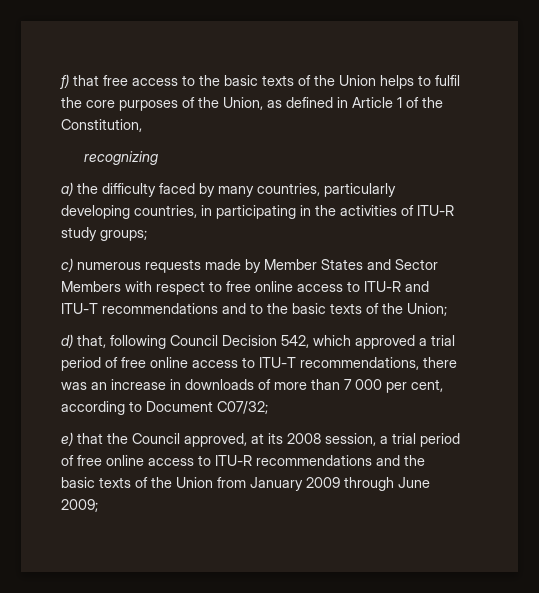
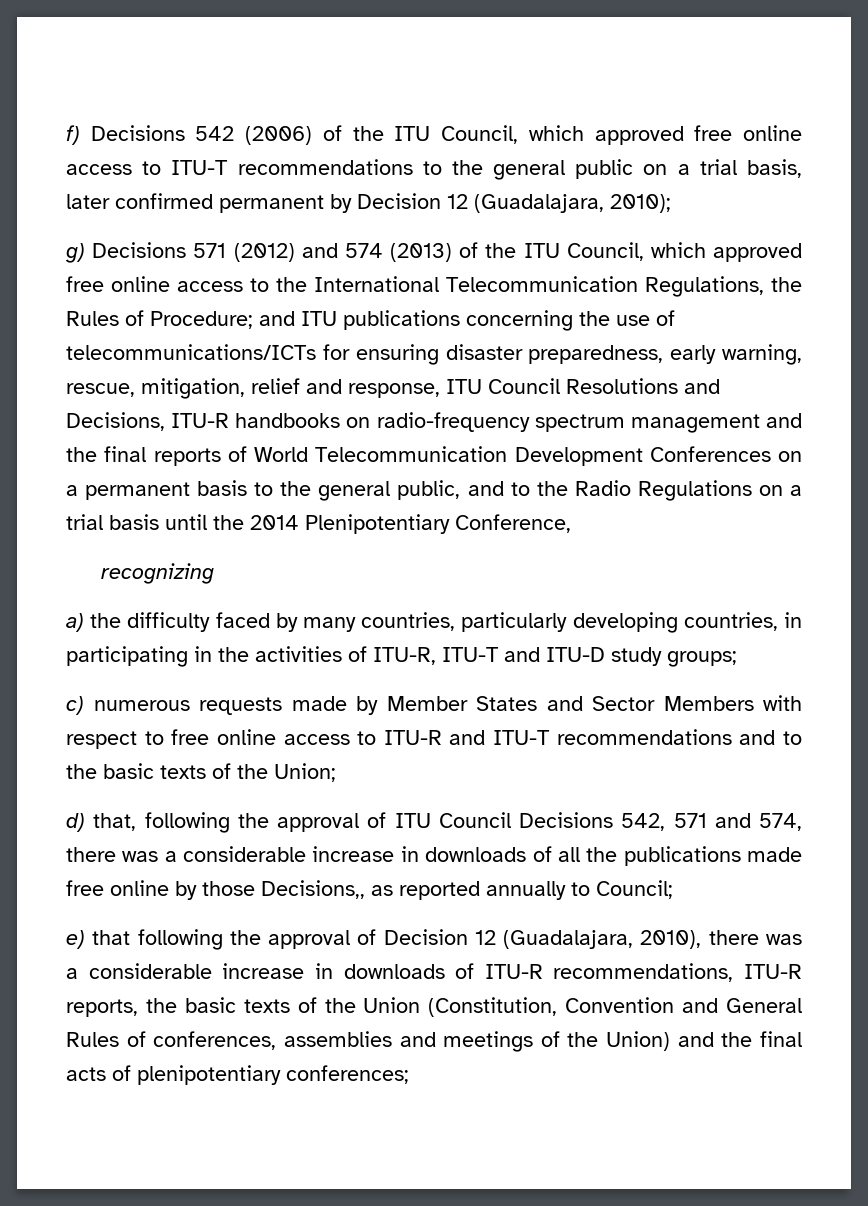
- f) that free access to the basic texts of the Union helps to fulfil the core purposes of the Union, as defined in Article 1 of the Constitution,
+ f) Decisions 542 (2006) of the ITU Council, which approved free online access to ITU-T recommendations to the general public on a trial basis, later confirmed permanent by Decision 12 (Guadalajara, 2010);
+ g) Decisions 571 (2012) and 574 (2013) of the ITU Council, which approved free online access to the International Telecommunication Regulations, the Rules of Procedure; and ITU publications concerning the use of telecommunications/ICTs for ensuring disaster preparedness, early warning, rescue, mitigation, relief and response, ITU Council Resolutions and Decisions, ITU-R handbooks on radio-frequency spectrum management and the final reports of World Telecommunication Development Conferences on a permanent basis to the general public, and to the Radio Regulations on a trial basis until the 2014 Plenipotentiary Conference,
- a) the difficulty faced by many countries, particularly developing countries, in participating in the activities of ITU-R study groups;
+ a) the difficulty faced by many countries, particularly developing countries, in participating in the activities of ITU-R, ITU-T and ITU-D study groups;
- d) that, following Council Decision 542, which approved a trial period of free online access to ITU-T recommendations, there was an increase in downloads of more than 7 000 per cent, according to Document C07/32;
- e) that the Council approved, at its 2008 session, a trial period of free online access to ITU-R recommendations and the basic texts of the Union from January 2009 through June 2009;
+ d) that, following the approval of ITU Council Decisions 542, 571 and 574, there was a considerable increase in downloads of all the publications made free online by those Decisions,, as reported annually to Council;
+ e) that following the approval of Decision 12 (Guadalajara, 2010), there was a considerable increase in downloads of ITU-R recommendations, ITU-R reports, the basic texts of the Union (Constitution, Convention and General Rules of conferences, assemblies and meetings of the Union) and the final acts of plenipotentiary conferences;

